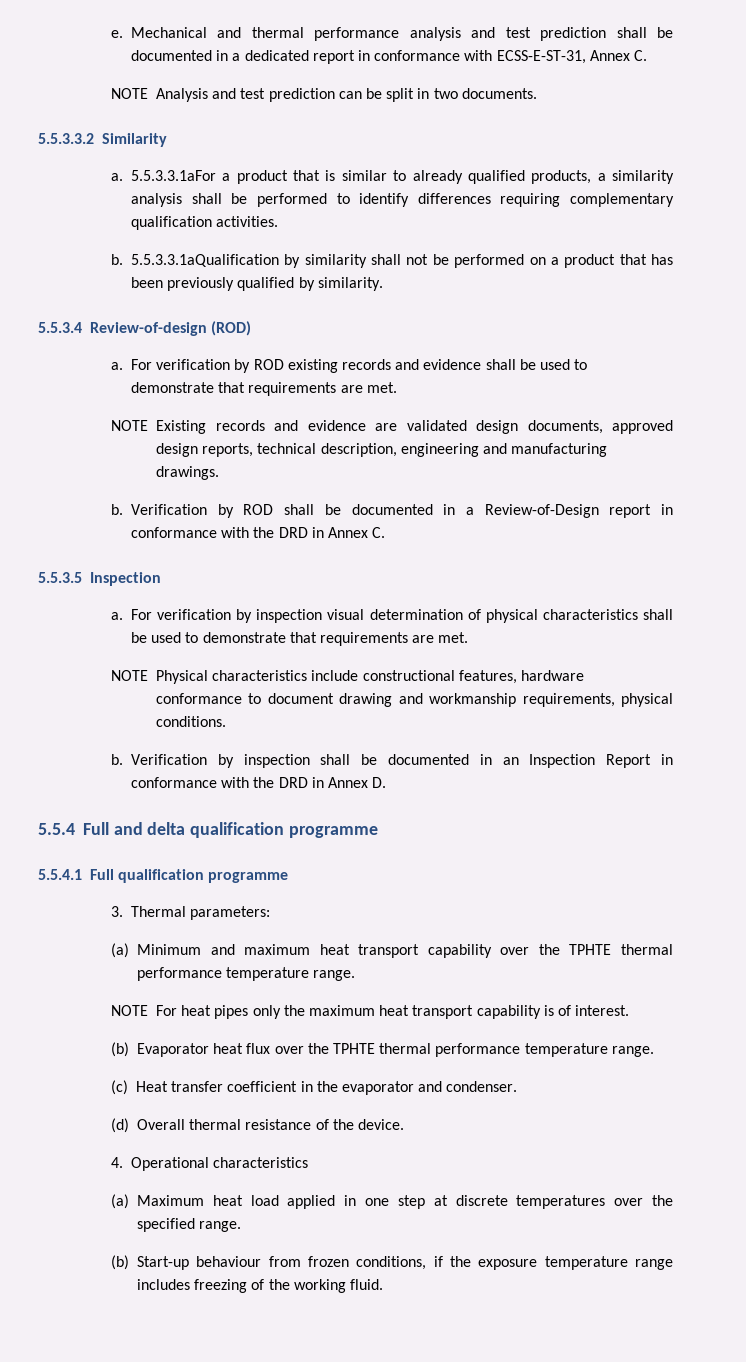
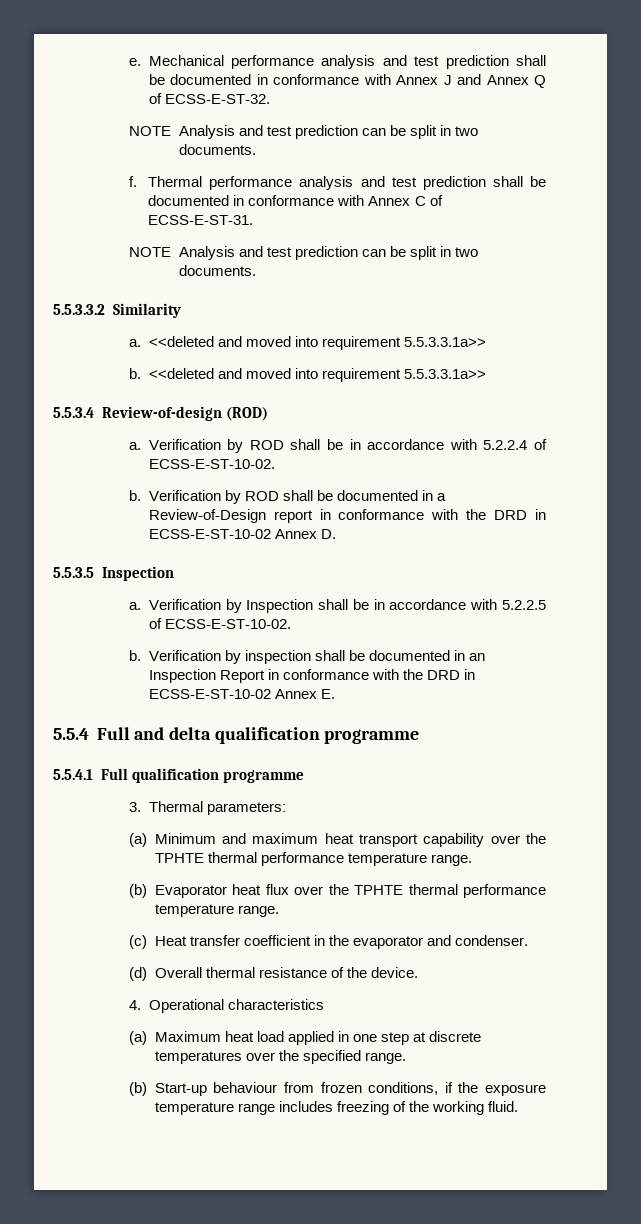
- Mechanical and thermal performance analysis and test prediction shall be documented in a dedicated report in conformance with ECSS-E-ST-31, Annex C.
+ Mechanical performance analysis and test prediction shall be documented in conformance with Annex J and Annex Q of ECSS-E-ST-32.
+ NOTE Analysis and test prediction can be split in two documents.
+ f. Thermal performance analysis and test prediction shall be documented in conformance with Annex C of ECSS-E-ST-31.
- a. 5.5.3.3.1aFor a product that is similar to already qualified products, a similarity analysis shall be performed to identify differences requiring complementary qualification activities.
- b. 5.5.3.3.1aQualification by similarity shall not be performed on a product that has been previously qualified by similarity.
+ a. <<deleted and moved into requirement 5.5.3.3.1a>>
+ b. <<deleted and moved into requirement 5.5.3.3.1a>>
  5.5.3.4 Review-of-design (ROD)
- a. For verification by ROD existing records and evidence shall be used to demonstrate that requirements are met.
- NOTE Existing records and evidence are validated design documents, approved design reports, technical description, engineering and manufacturing drawings.
+ a. Verification by ROD shall be in accordance with 5.2.2.4 of ECSS-E-ST-10-02.
- Verification by ROD shall be documented in a Review-of-Design report in conformance with the DRD in Annex C.
+ Verification by ROD shall be documented in a Review-of-Design report in conformance with the DRD in ECSS-E-ST-10-02 Annex D.
- For verification by inspection visual determination of physical characteristics shall be used to demonstrate that requirements are met.
- NOTE Physical characteristics include constructional features, hardware conformance to document drawing and workmanship requirements, physical conditions.
+ Verification by Inspection shall be in accordance with 5.2.2.5 of ECSS-E-ST-10-02.
- Verification by inspection shall be documented in an Inspection Report in conformance with the DRD in Annex D.
+ Verification by inspection shall be documented in an Inspection Report in conformance with the DRD in ECSS-E-ST-10-02 Annex E.
- NOTE For heat pipes only the maximum heat transport capability is of interest.

